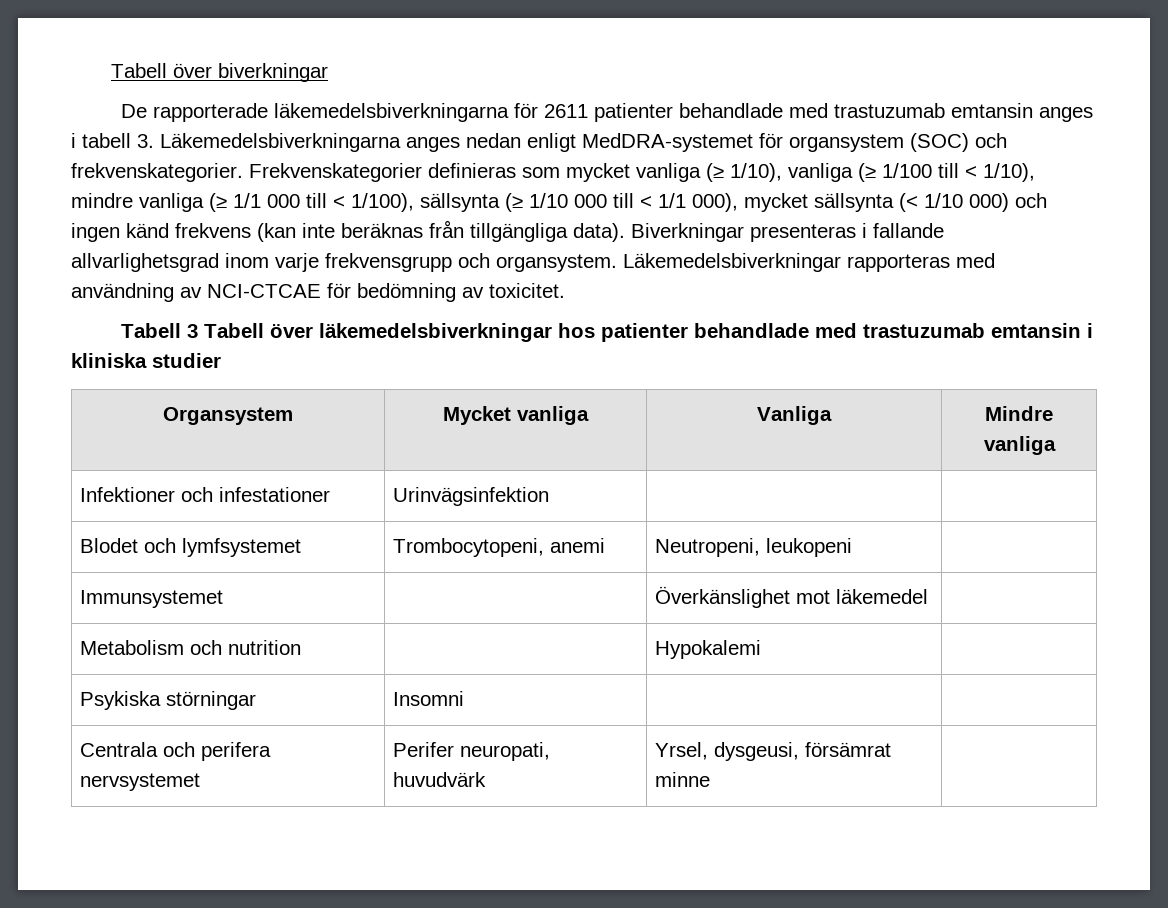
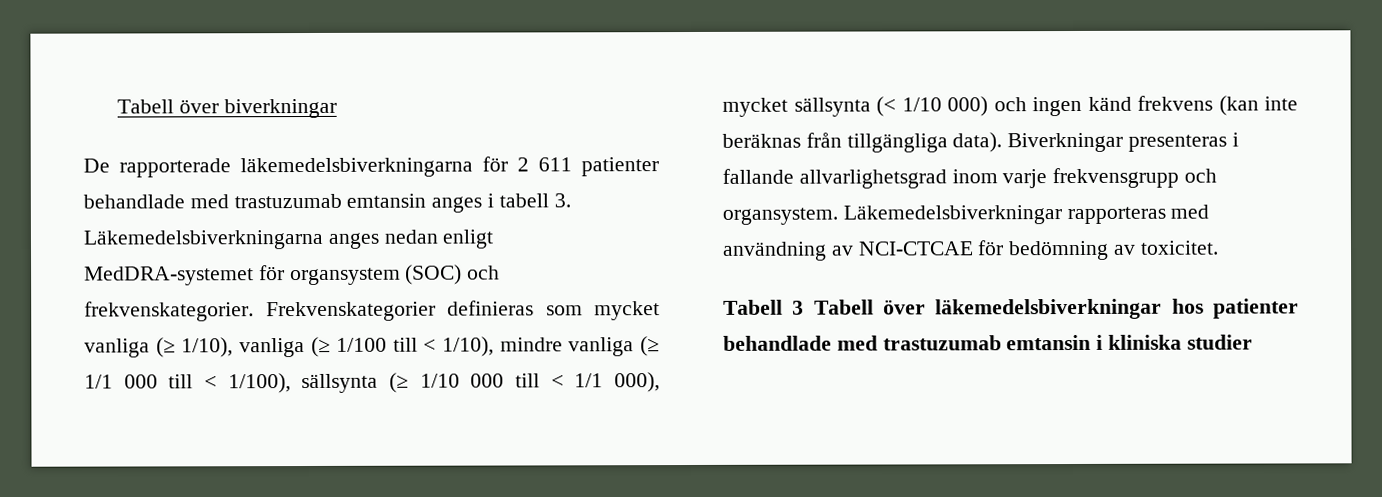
- De rapporterade läkemedelsbiverkningarna för 2611 patienter behandlade med trastuzumab emtansin anges i tabell 3. Läkemedelsbiverkningarna anges nedan enligt MedDRA-systemet för organsystem (SOC) och frekvenskategorier.
+ De rapporterade läkemedelsbiverkningarna för 2 611 patienter behandlade med trastuzumab emtansin anges i tabell 3. Läkemedelsbiverkningarna anges nedan enligt MedDRA-systemet för organsystem (SOC) och frekvenskategorier.
- Organsystem | Mycket vanliga | Vanliga | Mindre vanliga
- Infektioner och infestationer | Urinvägsinfektion | |
- Blodet och lymfsystemet | Trombocytopeni, anemi | Neutropeni, leukopeni |
- Immunsystemet | | Överkänslighet mot läkemedel |
- Metabolism och nutrition | | Hypokalemi |
- Psykiska störningar | Insomni | |
- Centrala och perifera nervsystemet | Perifer neuropati, huvudvärk | Yrsel, dysgeusi, försämrat minne |

